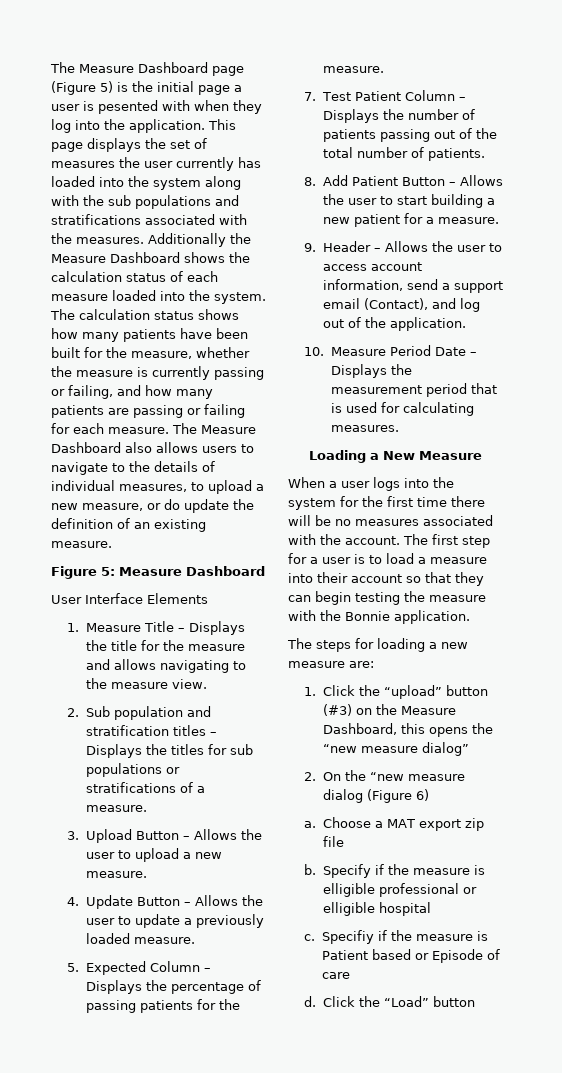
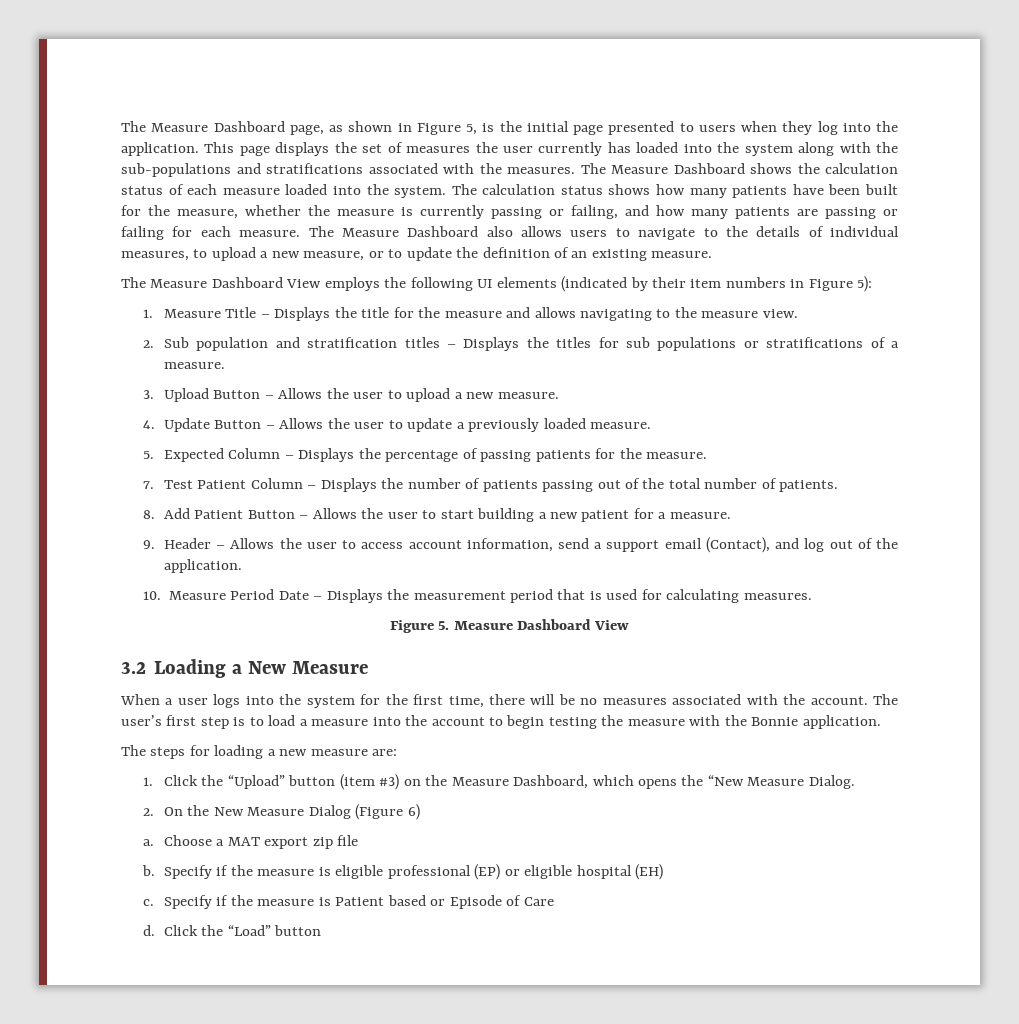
- The Measure Dashboard page (Figure 5) is the initial page a user is pesented with when they log into the application.
+ The Measure Dashboard page, as shown in Figure 5, is the initial page presented to users when they log into the application.
- This page displays the set of measures the user currently has loaded into the system along with the sub populations and stratifications associated with the measures.
+ This page displays the set of measures the user currently has loaded into the system along with the sub-populations and stratifications associated with the measures.
- Additionally the Measure Dashboard shows the calculation status of each measure loaded into the system.
+ The Measure Dashboard shows the calculation status of each measure loaded into the system.
- The Measure Dashboard also allows users to navigate to the details of individual measures, to upload a new measure, or do update the definition of an existing measure.
+ The Measure Dashboard also allows users to navigate to the details of individual measures, to upload a new measure, or to update the definition of an existing measure.
- Figure 5: Measure Dashboard
- User Interface Elements
+ The Measure Dashboard View employs the following UI elements (indicated by their item numbers in Figure 5):
- Loading a New Measure
+ Figure 5. Measure Dashboard View
+ 3.2 Loading a New Measure
- When a user logs into the system for the first time there will be no measures associated with the account.
+ When a user logs into the system for the first time, there will be no measures associated with the account.
- The first step for a user is to load a measure into their account so that they can begin testing the measure with the Bonnie application.
+ The user’s first step is to load a measure into the account to begin testing the measure with the Bonnie application.
- 1. Click the “upload” button (#3) on the Measure Dashboard, this opens the “new measure dialog”
+ 1. Click the “Upload” button (item #3) on the Measure Dashboard, which opens the “New Measure Dialog.
- 2. On the “new measure dialog (Figure 6)
+ 2. On the New Measure Dialog (Figure 6)
- Specify if the measure is elligible professional or elligible hospital
+ Specify if the measure is eligible professional (EP) or eligible hospital (EH)
- Specifiy if the measure is Patient based or Episode of care
+ Specify if the measure is Patient based or Episode of Care

